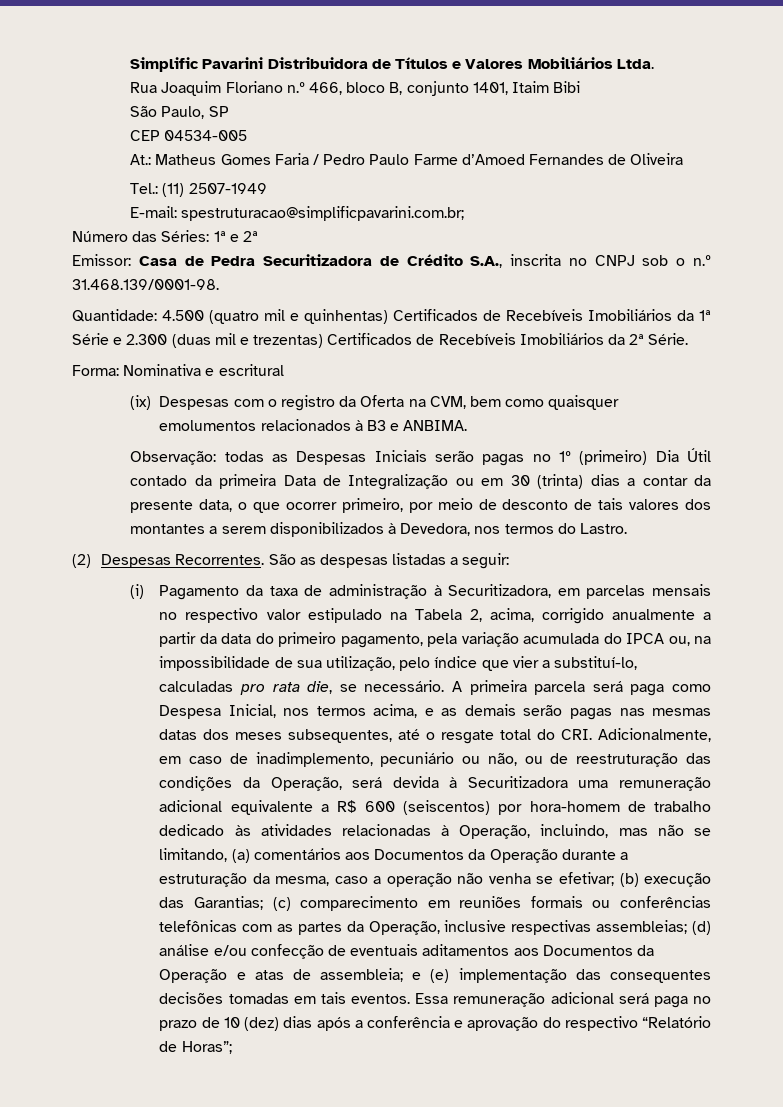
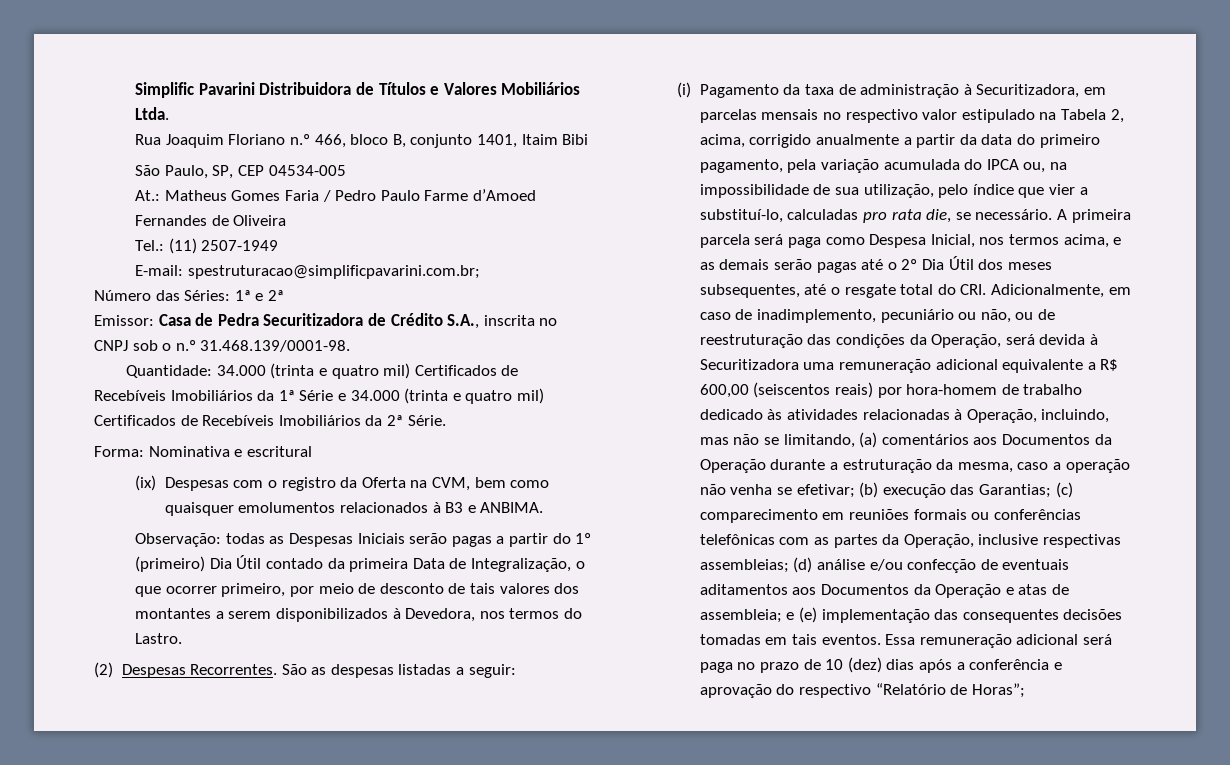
- São Paulo, SP
- CEP 04534-005
+ São Paulo, SP, CEP 04534-005
- Quantidade: 4.500 (quatro mil e quinhentas) Certificados de Recebíveis Imobiliários da 1ª Série e 2.300 (duas mil e trezentas) Certificados de Recebíveis Imobiliários da 2ª Série.
+ Quantidade: 34.000 (trinta e quatro mil) Certificados de Recebíveis Imobiliários da 1ª Série e 34.000 (trinta e quatro mil) Certificados de Recebíveis Imobiliários da 2ª Série.
- Observação: todas as Despesas Iniciais serão pagas no 1º (primeiro) Dia Útil contado da primeira Data de Integralização ou em 30 (trinta) dias a contar da presente data, o que ocorrer primeiro, por meio de desconto de tais valores dos montantes a serem disponibilizados à Devedora, nos termos do Lastro.
+ Observação: todas as Despesas Iniciais serão pagas a partir do 1º (primeiro) Dia Útil contado da primeira Data de Integralização, o que ocorrer primeiro, por meio de desconto de tais valores dos montantes a serem disponibilizados à Devedora, nos termos do Lastro.
- A primeira parcela será paga como Despesa Inicial, nos termos acima, e as demais serão pagas nas mesmas datas dos meses subsequentes, até o resgate total do CRI. Adicionalmente, em caso de inadimplemento, pecuniário ou não, ou de reestruturação das condições da Operação, será devida à Securitizadora uma remuneração adicional equivalente a R$ 600 (seiscentos) por hora-homem de trabalho dedicado às atividades relacionadas à Operação, incluindo, mas não se limitando, (a) comentários aos Documentos da Operação durante a estruturação da mesma, caso a operação não venha se efetivar;
+ A primeira parcela será paga como Despesa Inicial, nos termos acima, e as demais serão pagas até o 2º Dia Útil dos meses subsequentes, até o resgate total do CRI. Adicionalmente, em caso de inadimplemento, pecuniário ou não, ou de reestruturação das condições da Operação, será devida à Securitizadora uma remuneração adicional equivalente a R$ 600,00 (seiscentos reais) por hora-homem de trabalho dedicado às atividades relacionadas à Operação, incluindo, mas não se limitando, (a) comentários aos Documentos da Operação durante a estruturação da mesma, caso a operação não venha se efetivar;

